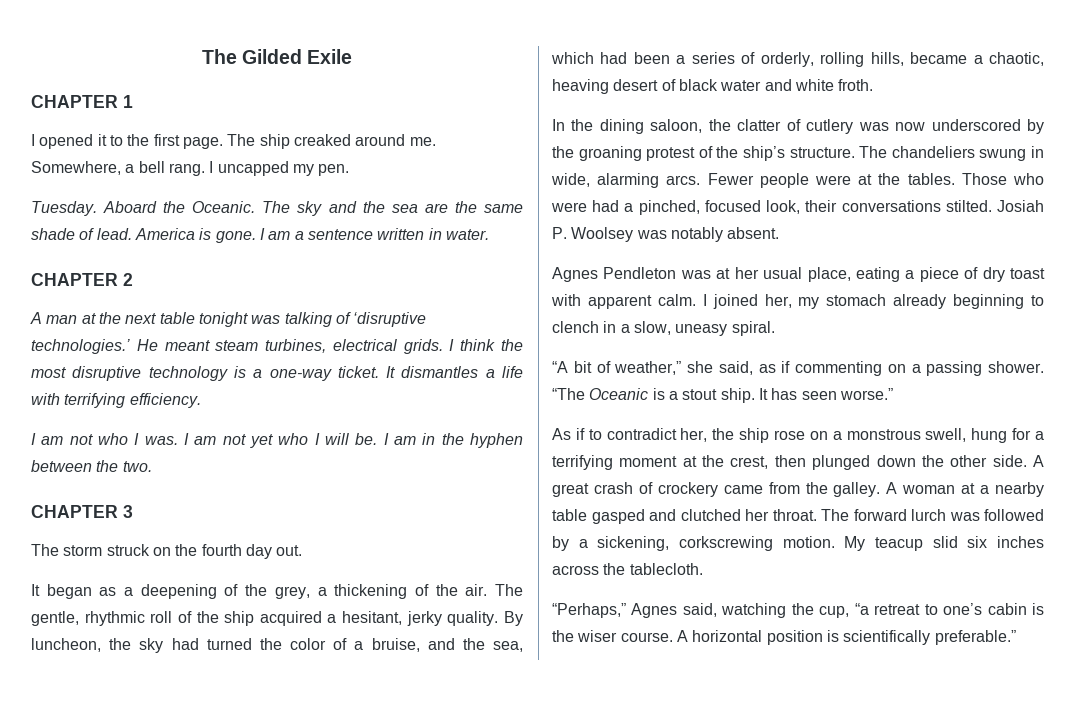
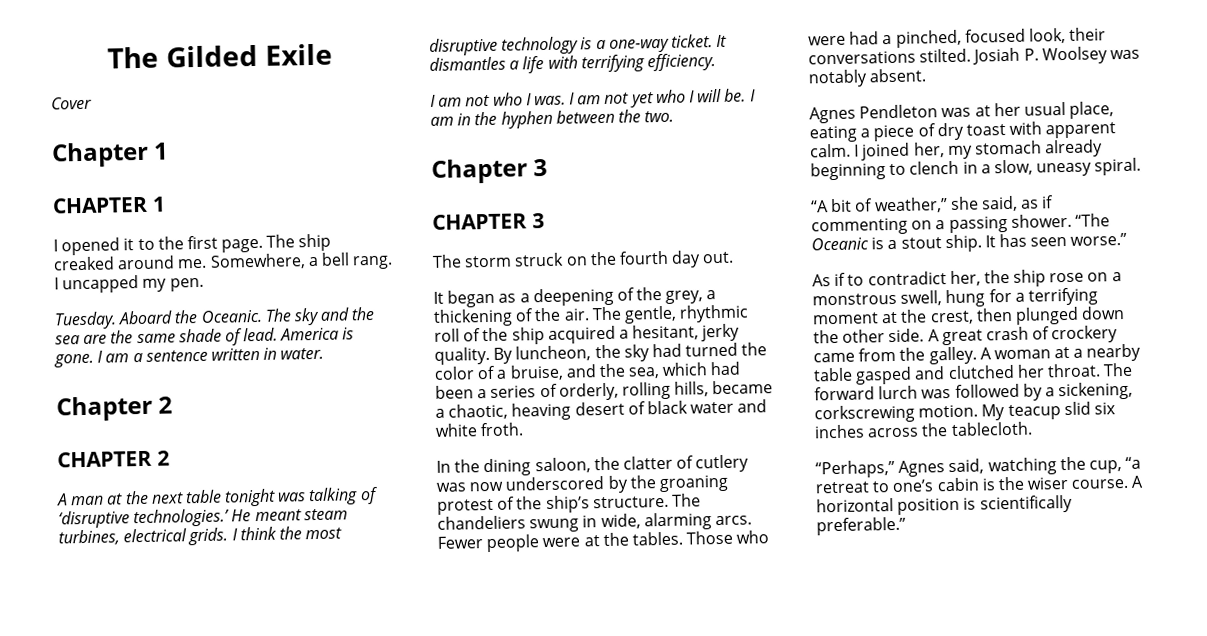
+ Cover
+ Chapter 1
+ Chapter 2
+ Chapter 3

